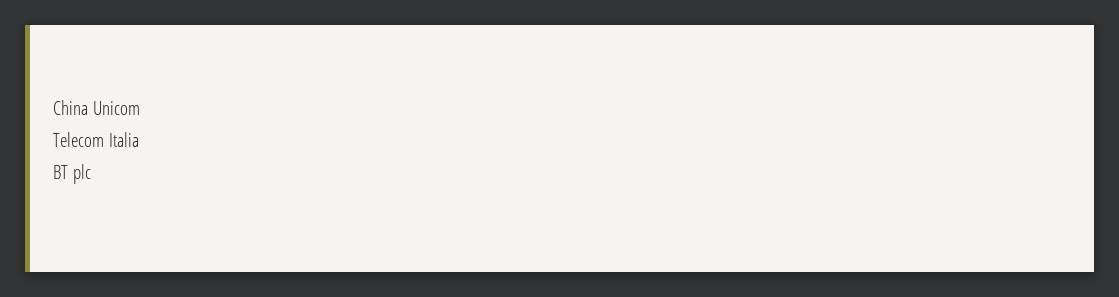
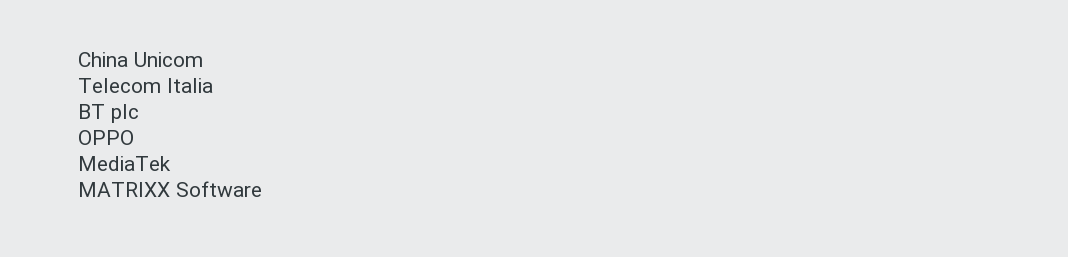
+ OPPO
+ MediaTek
+ MATRIXX Software

